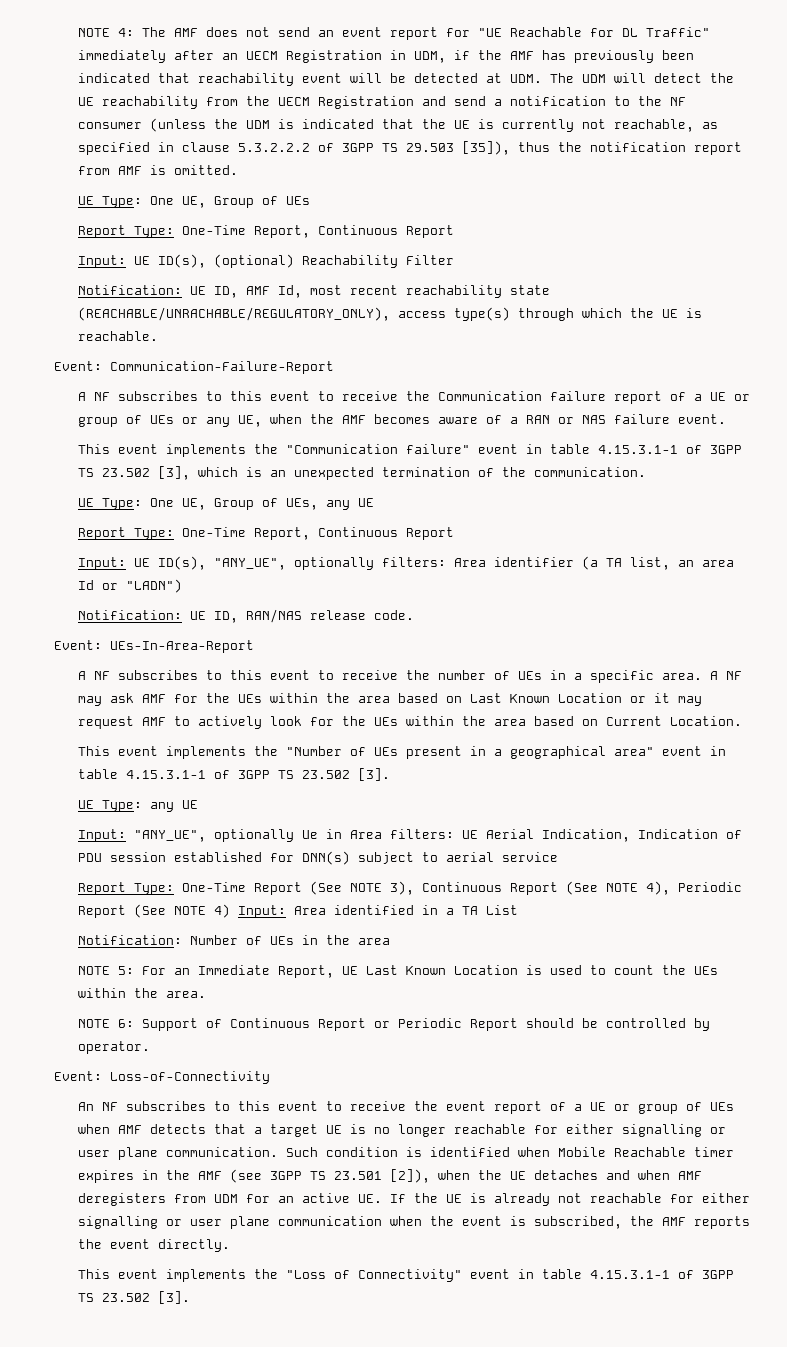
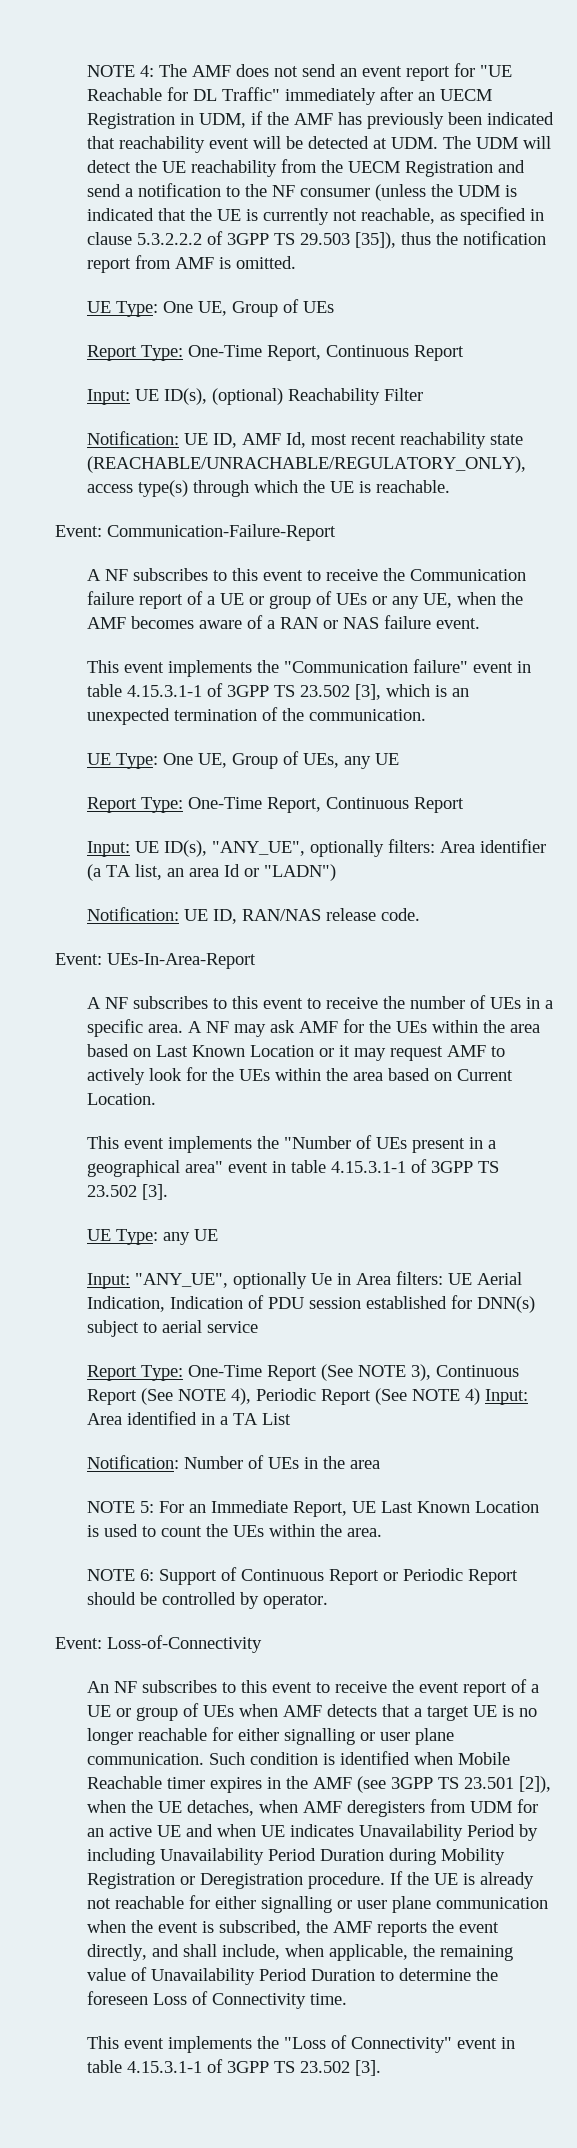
- Such condition is identified when Mobile Reachable timer expires in the AMF (see 3GPP TS 23.501 [2]), when the UE detaches and when AMF deregisters from UDM for an active UE. If the UE is already not reachable for either signalling or user plane communication when the event is subscribed, the AMF reports the event directly.
+ Such condition is identified when Mobile Reachable timer expires in the AMF (see 3GPP TS 23.501 [2]), when the UE detaches, when AMF deregisters from UDM for an active UE and when UE indicates Unavailability Period by including Unavailability Period Duration during Mobility Registration or Deregistration procedure. If the UE is already not reachable for either signalling or user plane communication when the event is subscribed, the AMF reports the event directly, and shall include, when applicable, the remaining value of Unavailability Period Duration to determine the foreseen Loss of Connectivity time.

